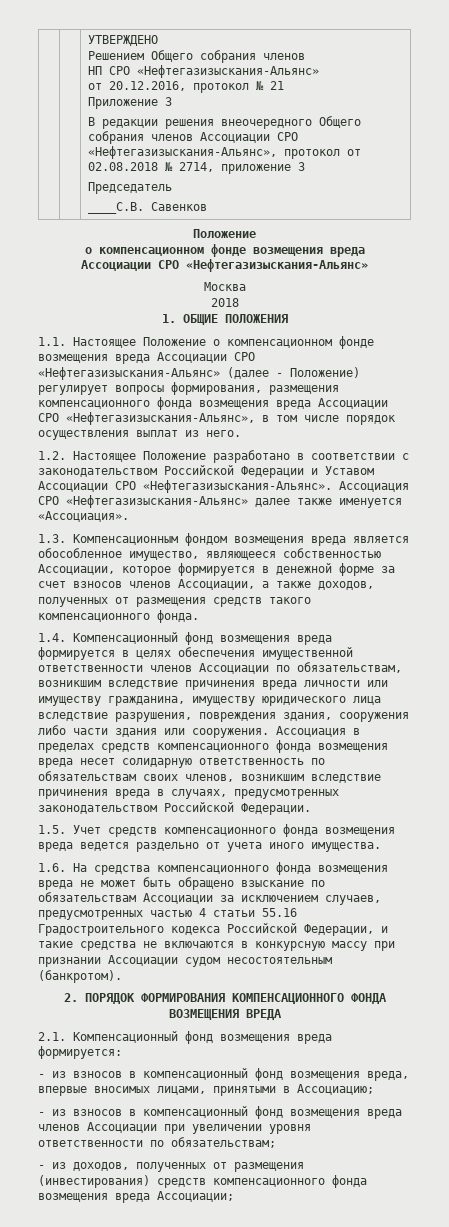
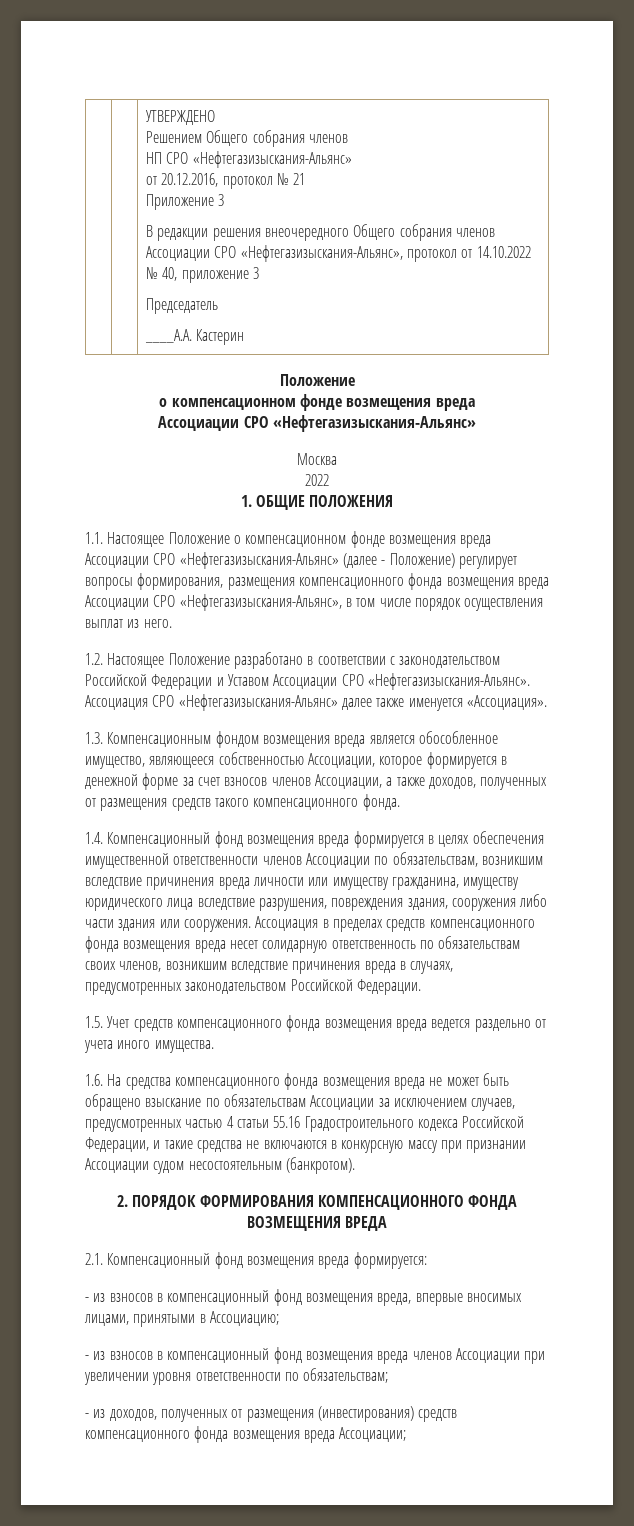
  | | УТВЕРЖДЕНО
  Решением Общего собрания членов
  НП СРО «Нефтегазизыскания-Альянс»
  от 20.12.2016, протокол № 21
  Приложение 3
- В редакции решения внеочередного Общего собрания членов Ассоциации СРО «Нефтегазизыскания-Альянс», протокол от 02.08.2018 № 2714, приложение 3
+ В редакции решения внеочередного Общего собрания членов Ассоциации СРО «Нефтегазизыскания-Альянс», протокол от 14.10.2022 № 40, приложение 3
  Председатель
- ____С.В. Савенков
+ ____А.А. Кастерин
- 2018
+ 2022

